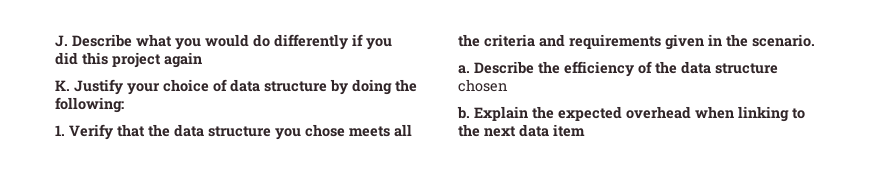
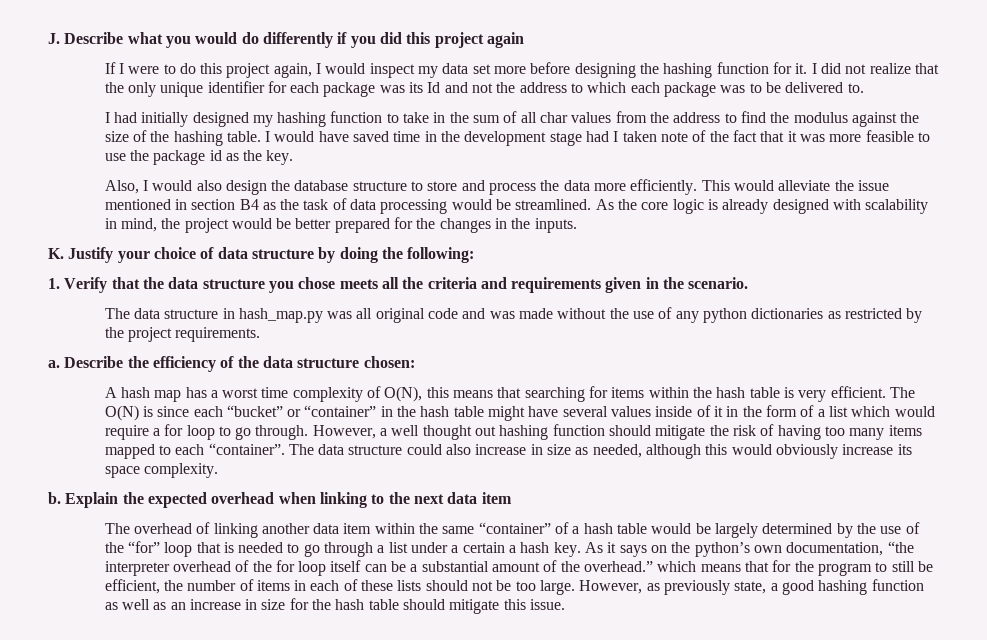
+ If I were to do this project again, I would inspect my data set more before designing the hashing function for it. I did not realize that the only unique identifier for each package was its Id and not the address to which each package was to be delivered to.
+ I had initially designed my hashing function to take in the sum of all char values from the address to find the modulus against the size of the hashing table. I would have saved time in the development stage had I taken note of the fact that it was more feasible to use the package id as the key.
+ Also, I would also design the database structure to store and process the data more efficiently. This would alleviate the issue mentioned in section B4 as the task of data processing would be streamlined. As the core logic is already designed with scalability in mind, the project would be better prepared for the changes in the inputs.
+ The data structure in hash_map.py was all original code and was made without the use of any python dictionaries as restricted by the project requirements.
- Describe the efficiency of the data structure chosen
+ Describe the efficiency of the data structure chosen:
+ A hash map has a worst time complexity of O(N), this means that searching for items within the hash table is very efficient. The O(N) is since each “bucket” or “container” in the hash table might have several values inside of it in the form of a list which would require a for loop to go through. However, a well thought out hashing function should mitigate the risk of having too many items mapped to each “container”. The data structure could also increase in size as needed, although this would obviously increase its space complexity.
+ The overhead of linking another data item within the same “container” of a hash table would be largely determined by the use of the “for” loop that is needed to go through a list under a certain a hash key. As it says on the python’s own documentation, “the interpreter overhead of the for loop itself can be a substantial amount of the overhead.” which means that for the program to still be efficient, the number of items in each of these lists should not be too large. However, as previously state, a good hashing function as well as an increase in size for the hash table should mitigate this issue.

